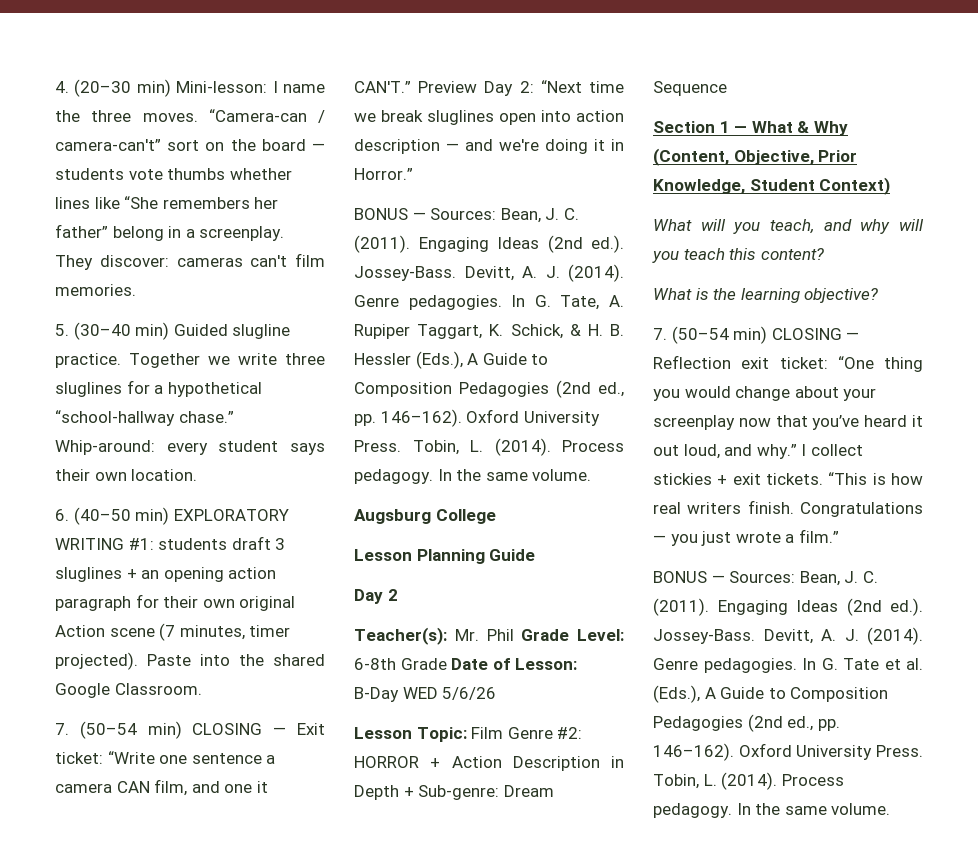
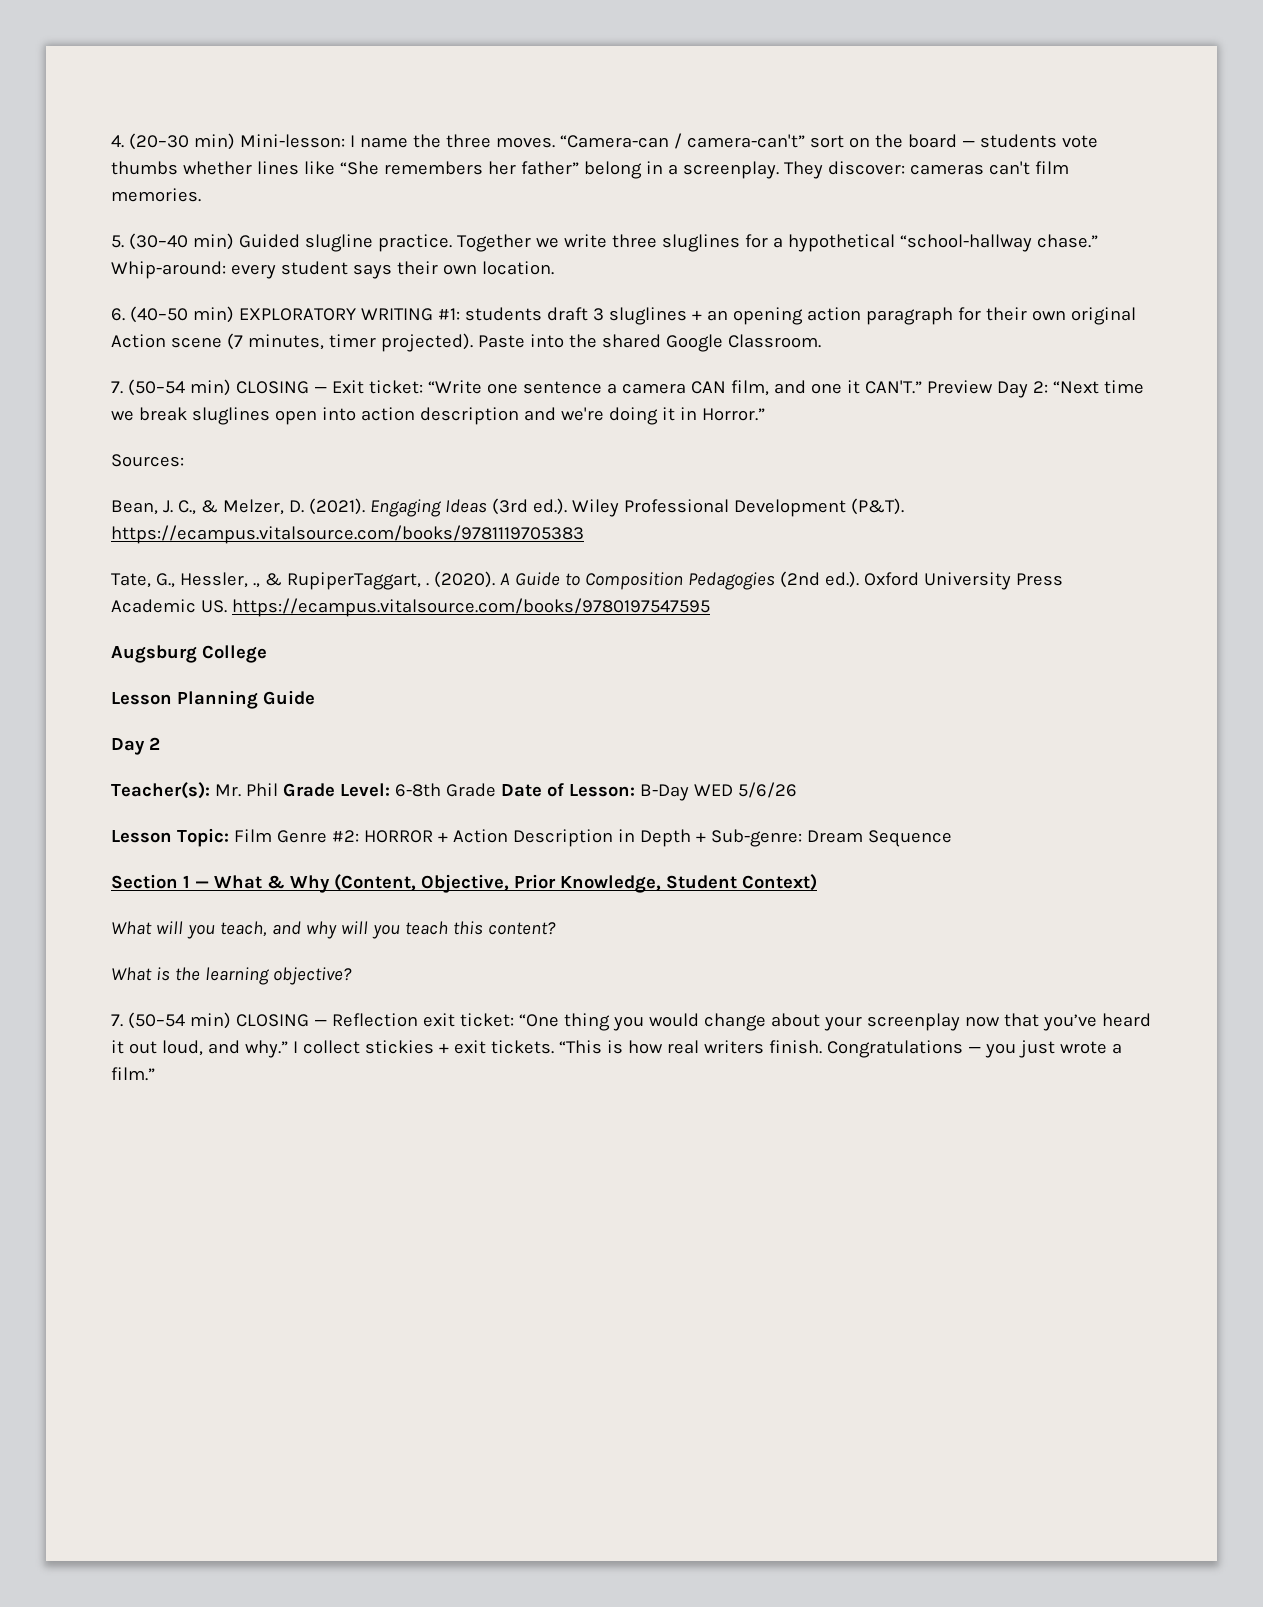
- Preview Day 2: “Next time we break sluglines open into action description — and we're doing it in Horror.”
+ Preview Day 2: “Next time we break sluglines open into action description and we're doing it in Horror.”
- BONUS — Sources: Bean, J. C. (2011). Engaging Ideas (2nd ed.). Jossey-Bass. Devitt, A. J. (2014). Genre pedagogies. In G. Tate, A. Rupiper Taggart, K. Schick, & H. B. Hessler (Eds.), A Guide to Composition Pedagogies (2nd ed., pp. 146–162). Oxford University Press. Tobin, L. (2014). Process pedagogy. In the same volume.
+ Sources:
+ Bean, J. C., & Melzer, D. (2021). Engaging Ideas (3rd ed.). Wiley Professional Development (P&T). https://ecampus.vitalsource.com/books/9781119705383
+ Tate, G., Hessler, ., & RupiperTaggart, . (2020). A Guide to Composition Pedagogies (2nd ed.). Oxford University Press Academic US. https://ecampus.vitalsource.com/books/9780197547595
- BONUS — Sources: Bean, J. C. (2011). Engaging Ideas (2nd ed.). Jossey-Bass. Devitt, A. J. (2014). Genre pedagogies. In G. Tate et al. (Eds.), A Guide to Composition Pedagogies (2nd ed., pp. 146–162). Oxford University Press. Tobin, L. (2014). Process pedagogy. In the same volume.

